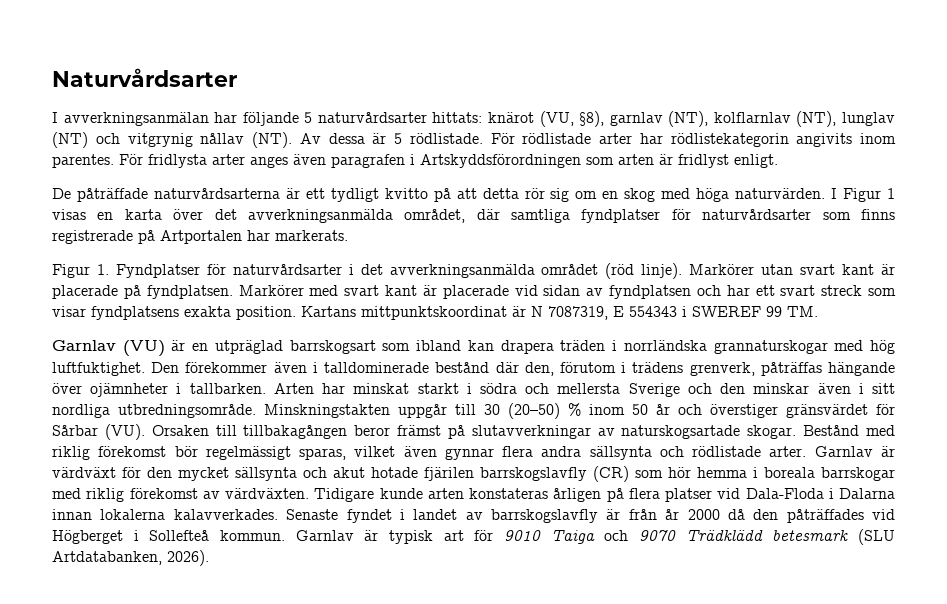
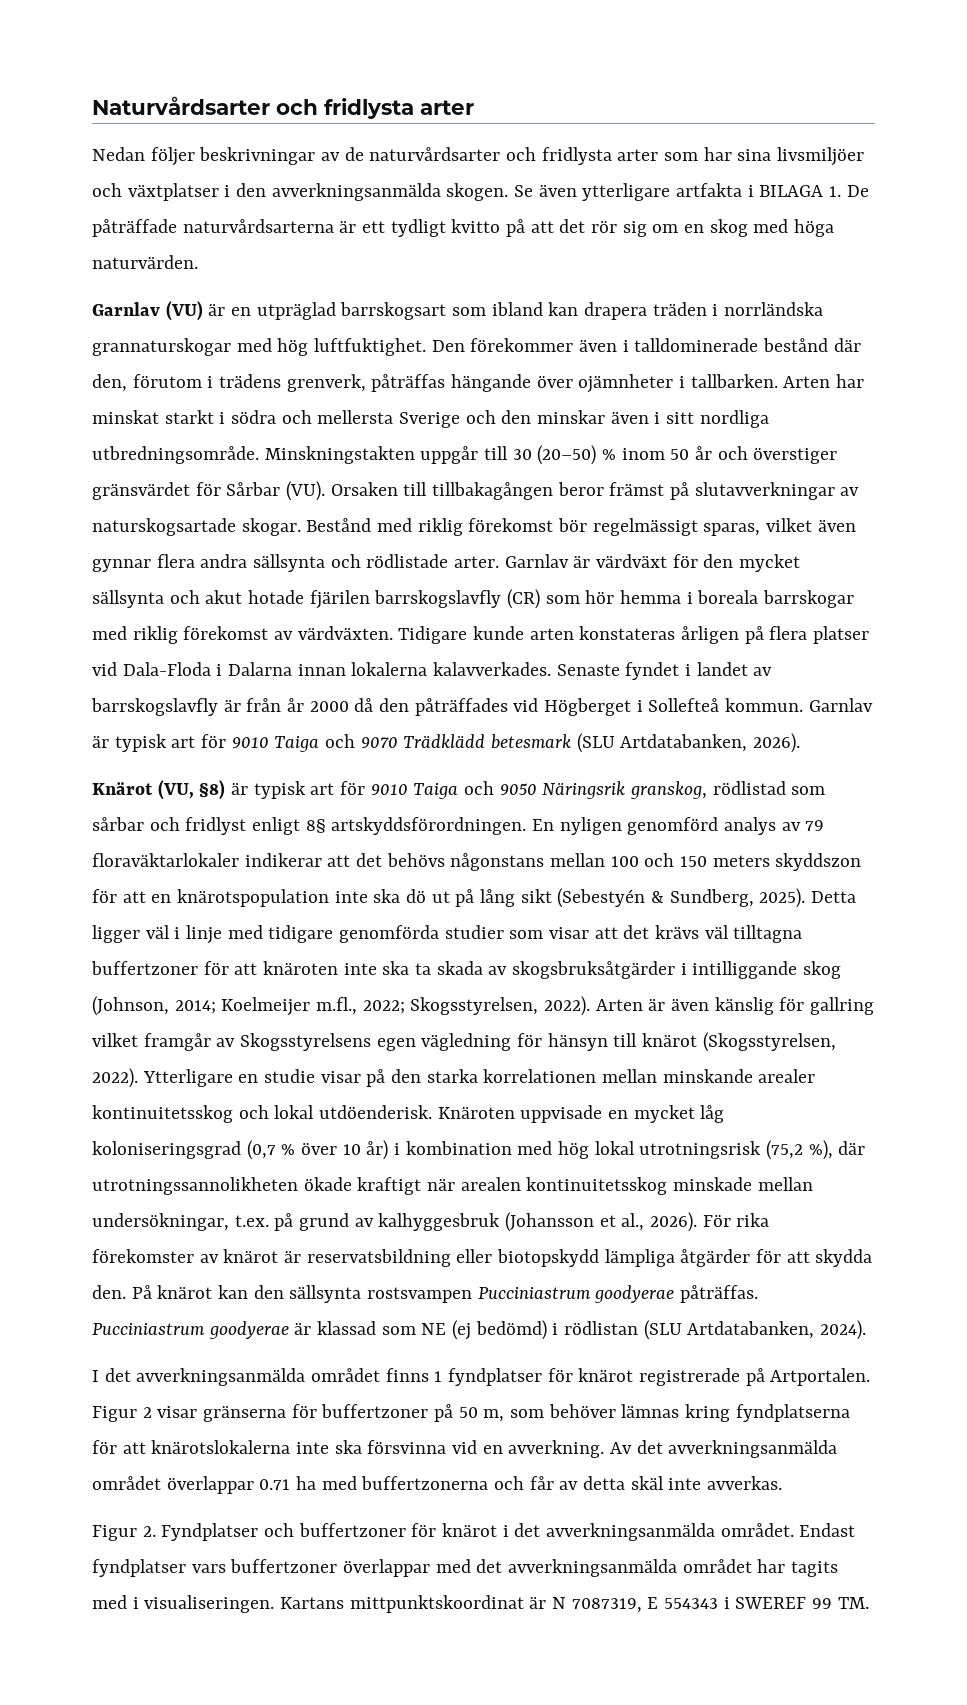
- Naturvårdsarter
- I avverkningsanmälan har följande 5 naturvårdsarter hittats: knärot (VU, §8), garnlav (NT), kolflarnlav (NT), lunglav (NT) och vitgrynig nållav (NT). Av dessa är 5 rödlistade. För rödlistade arter har rödlistekategorin angivits inom parentes. För fridlysta arter anges även paragrafen i Artskyddsförordningen som arten är fridlyst enligt.
- De påträffade naturvårdsarterna är ett tydligt kvitto på att detta rör sig om en skog med höga naturvärden. I Figur 1 visas en karta över det avverkningsanmälda området, där samtliga fyndplatser för naturvårdsarter som finns registrerade på Artportalen har markerats.
- Figur 1. Fyndplatser för naturvårdsarter i det avverkningsanmälda området (röd linje). Markörer utan svart kant är placerade på fyndplatsen. Markörer med svart kant är placerade vid sidan av fyndplatsen och har ett svart streck som visar fyndplatsens exakta position. Kartans mittpunktskoordinat är N 7087319, E 554343 i SWEREF 99 TM.
+ Naturvårdsarter och fridlysta arter
+ Nedan följer beskrivningar av de naturvårdsarter och fridlysta arter som har sina livsmiljöer och växtplatser i den avverkningsanmälda skogen. Se även ytterligare artfakta i BILAGA 1. De påträffade naturvårdsarterna är ett tydligt kvitto på att det rör sig om en skog med höga naturvärden.
+ Knärot (VU, §8) är typisk art för 9010 Taiga och 9050 Näringsrik granskog, rödlistad som sårbar och fridlyst enligt 8§ artskyddsförordningen. En nyligen genomförd analys av 79 floraväktarlokaler indikerar att det behövs någonstans mellan 100 och 150 meters skyddszon för att en knärotspopulation inte ska dö ut på lång sikt (Sebestyén & Sundberg, 2025). Detta ligger väl i linje med tidigare genomförda studier som visar att det krävs väl tilltagna buffertzoner för att knäroten inte ska ta skada av skogsbruksåtgärder i intilliggande skog (Johnson, 2014; Koelmeijer m.fl., 2022; Skogsstyrelsen, 2022). Arten är även känslig för gallring vilket framgår av Skogsstyrelsens egen vägledning för hänsyn till knärot (Skogsstyrelsen, 2022). Ytterligare en studie visar på den starka korrelationen mellan minskande arealer kontinuitetsskog och lokal utdöenderisk. Knäroten uppvisade en mycket låg koloniseringsgrad (0,7 % över 10 år) i kombination med hög lokal utrotningsrisk (75,2 %), där utrotningssannolikheten ökade kraftigt när arealen kontinuitetsskog minskade mellan undersökningar, t.ex. på grund av kalhyggesbruk (Johansson et al., 2026). För rika förekomster av knärot är reservatsbildning eller biotopskydd lämpliga åtgärder för att skydda den. På knärot kan den sällsynta rostsvampen Pucciniastrum goodyerae påträffas. Pucciniastrum goodyerae är klassad som NE (ej bedömd) i rödlistan (SLU Artdatabanken, 2024).
+ I det avverkningsanmälda området finns 1 fyndplatser för knärot registrerade på Artportalen. Figur 2 visar gränserna för buffertzoner på 50 m, som behöver lämnas kring fyndplatserna för att knärotslokalerna inte ska försvinna vid en avverkning. Av det avverkningsanmälda området överlappar 0.71 ha med buffertzonerna och får av detta skäl inte avverkas.
+ Figur 2. Fyndplatser och buffertzoner för knärot i det avverkningsanmälda området. Endast fyndplatser vars buffertzoner överlappar med det avverkningsanmälda området har tagits med i visualiseringen. Kartans mittpunktskoordinat är N 7087319, E 554343 i SWEREF 99 TM.

